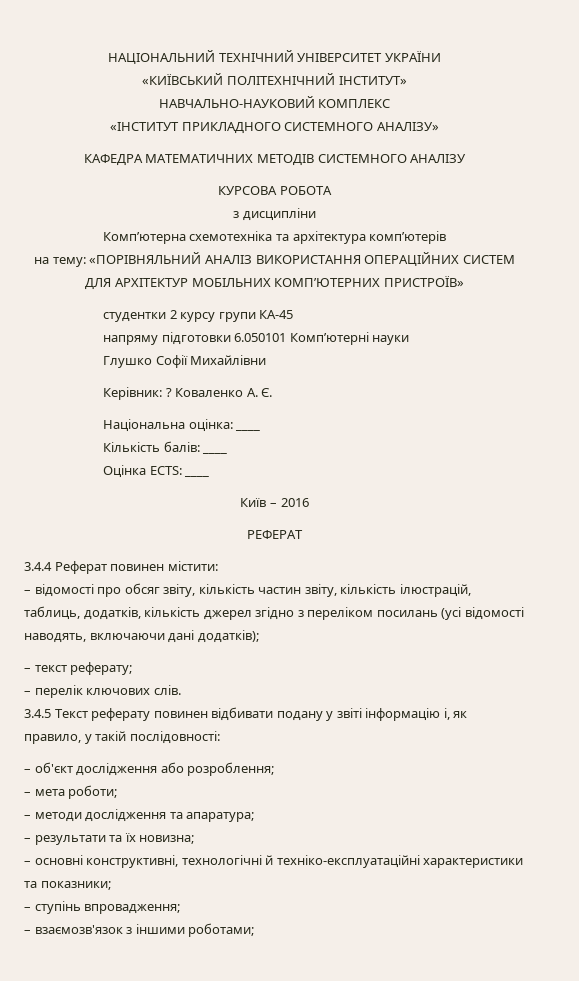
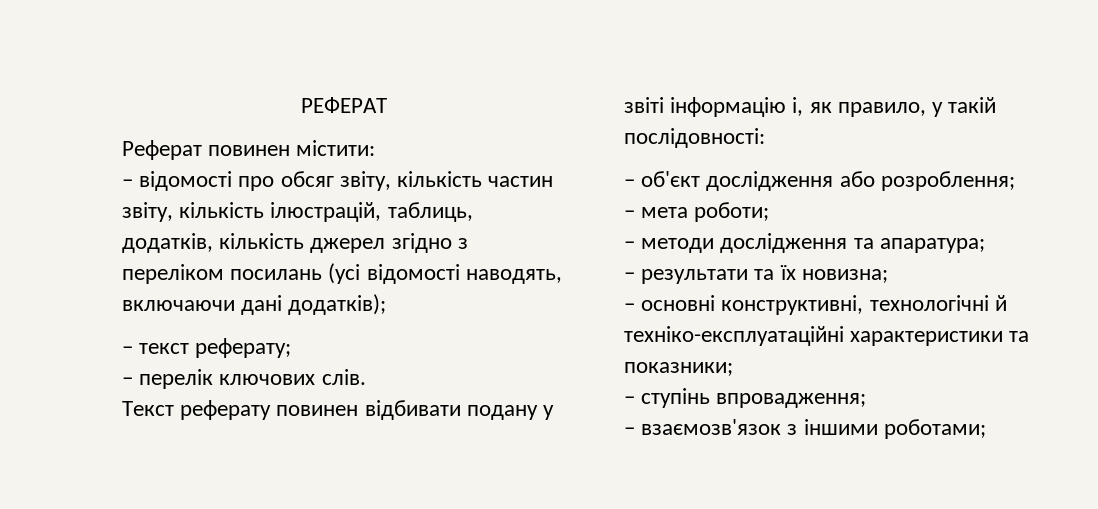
- НАЦІОНАЛЬНИЙ ТЕХНІЧНИЙ УНІВЕРСИТЕТ УКРАЇНИ
- «КИЇВСЬКИЙ ПОЛІТЕХНІЧНИЙ ІНСТИТУТ»
- НАВЧАЛЬНО-НАУКОВИЙ КОМПЛЕКС
- «ІНСТИТУТ ПРИКЛАДНОГО СИСТЕМНОГО АНАЛІЗУ»
- КАФЕДРА МАТЕМАТИЧНИХ МЕТОДІВ СИСТЕМНОГО АНАЛІЗУ
- КУРСОВА РОБОТА
- з дисципліни
- Комп’ютерна схемотехніка та архітектура комп’ютерів
- на тему: «ПОРІВНЯЛЬНИЙ АНАЛІЗ ВИКОРИСТАННЯ ОПЕРАЦІЙНИХ СИСТЕМ ДЛЯ АРХІТЕКТУР МОБІЛЬНИХ КОМП’ЮТЕРНИХ ПРИСТРОЇВ»
- студентки 2 курсу групи КА-45
- напряму підготовки 6.050101 Комп’ютерні науки
- Глушко Софії Михайлівни
- Керівник: ? Коваленко А. Є.
- Національна оцінка: ____
- Кількість балів: ____
- Оцінка ECTS: ____
- Київ – 2016
- 3.4.4 Реферат повинен містити:
+ Реферат повинен містити:
- 3.4.5 Текст реферату повинен відбивати подану у звіті інформацію і, як правило, у такій послідовності:
+ Текст реферату повинен відбивати подану у звіті інформацію і, як правило, у такій послідовності:

